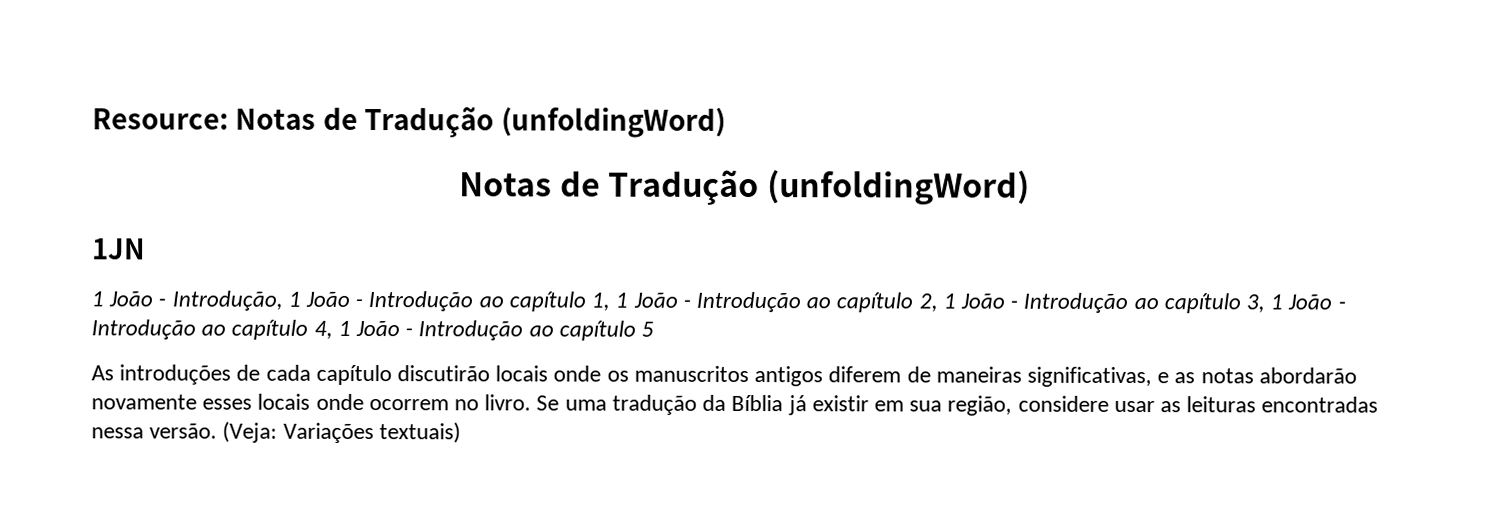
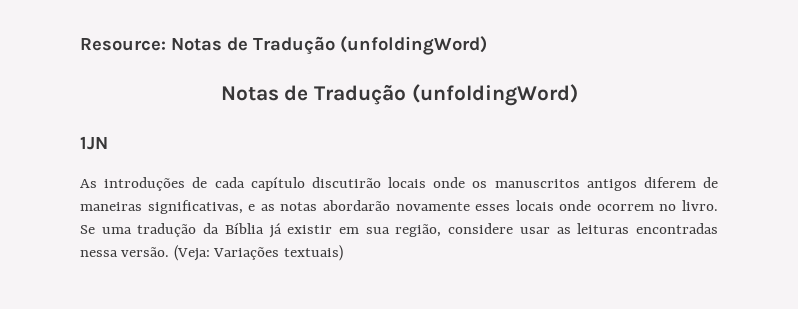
- 1 João - Introdução, 1 João - Introdução ao capítulo 1, 1 João - Introdução ao capítulo 2, 1 João - Introdução ao capítulo 3, 1 João - Introdução ao capítulo 4, 1 João - Introdução ao capítulo 5

